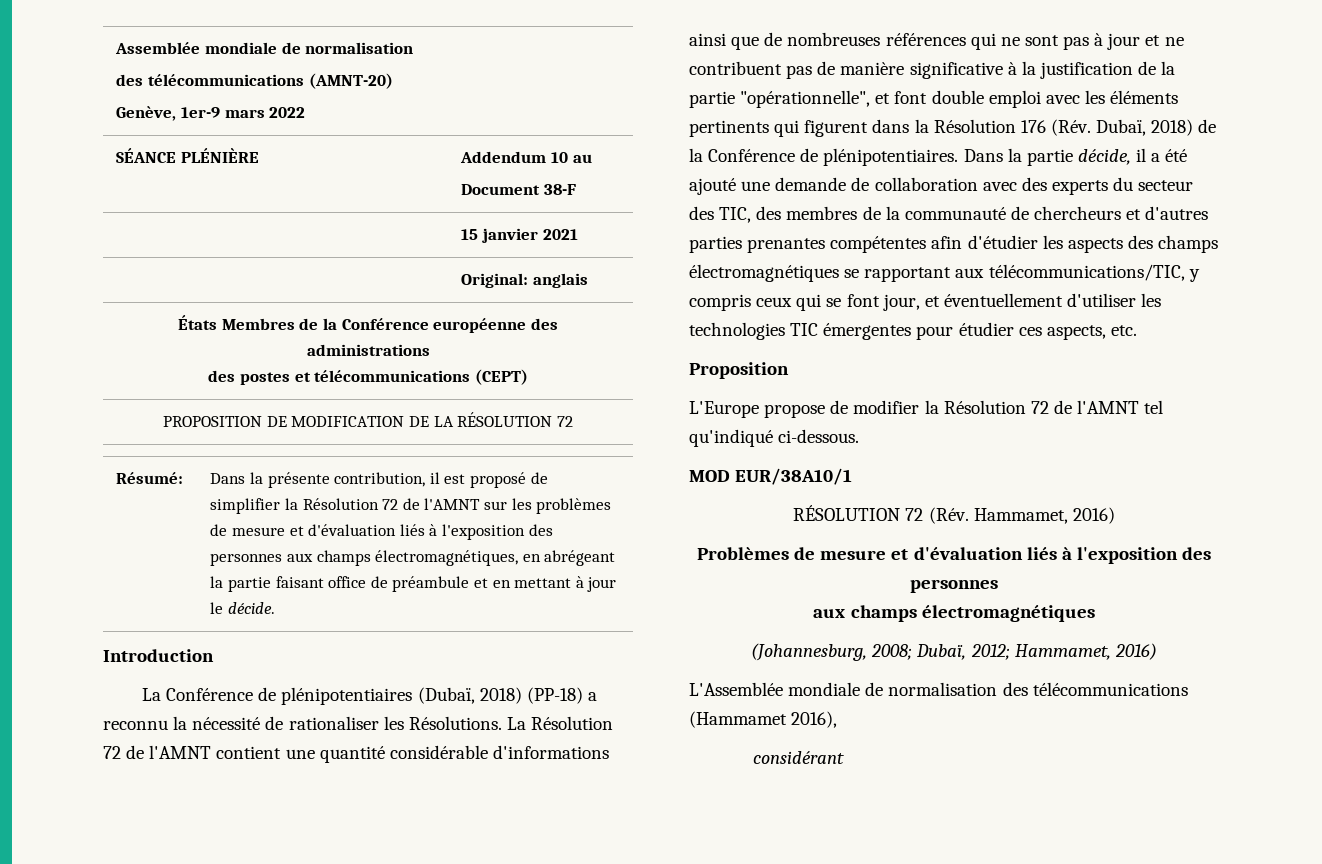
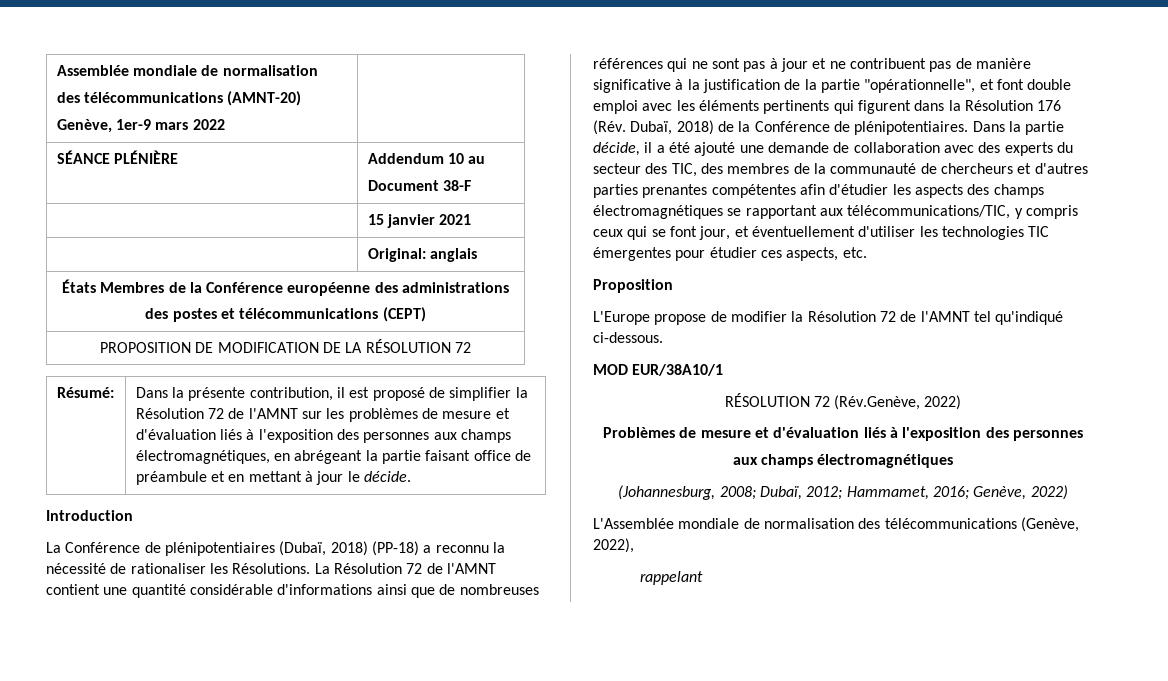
- RÉSOLUTION 72 (Rév. Hammamet, 2016)
+ RÉSOLUTION 72 (Rév.Genève, 2022)
- (Johannesburg, 2008; Dubaï, 2012; Hammamet, 2016)
+ (Johannesburg, 2008; Dubaï, 2012; Hammamet, 2016; Genève, 2022)
- L'Assemblée mondiale de normalisation des télécommunications (Hammamet 2016),
- considérant
+ L'Assemblée mondiale de normalisation des télécommunications (Genève, 2022),
+ rappelant

